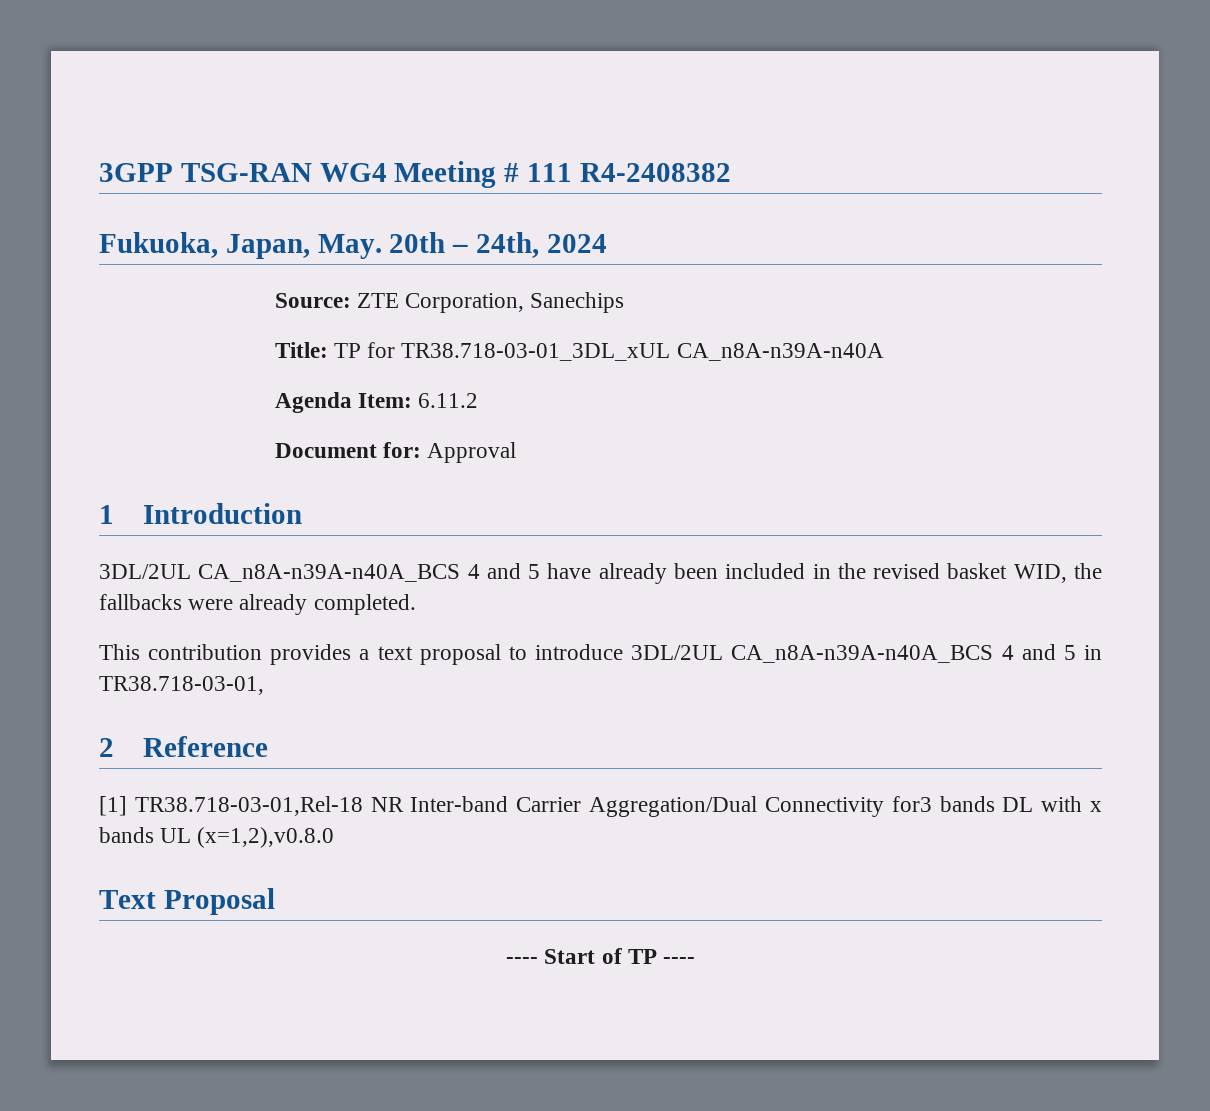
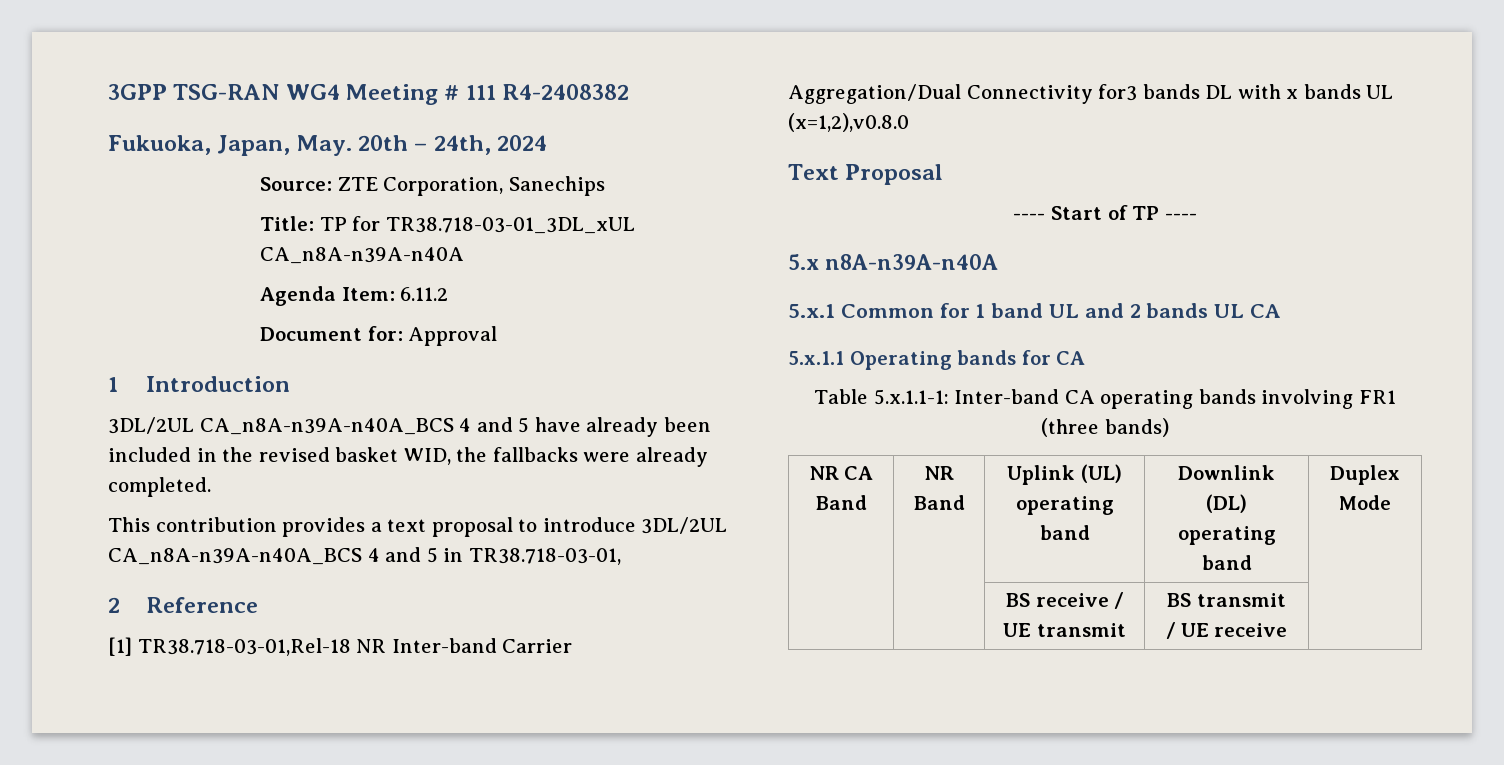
+ 5.x n8A-n39A-n40A
+ 5.x.1 Common for 1 band UL and 2 bands UL CA
+ 5.x.1.1 Operating bands for CA
+ Table 5.x.1.1-1: Inter-band CA operating bands involving FR1 (three bands)
+ NR CA Band | NR Band | Uplink (UL) operating band | Downlink (DL) operating band | Duplex Mode
+ | | BS receive / UE transmit | BS transmit / UE receive |

